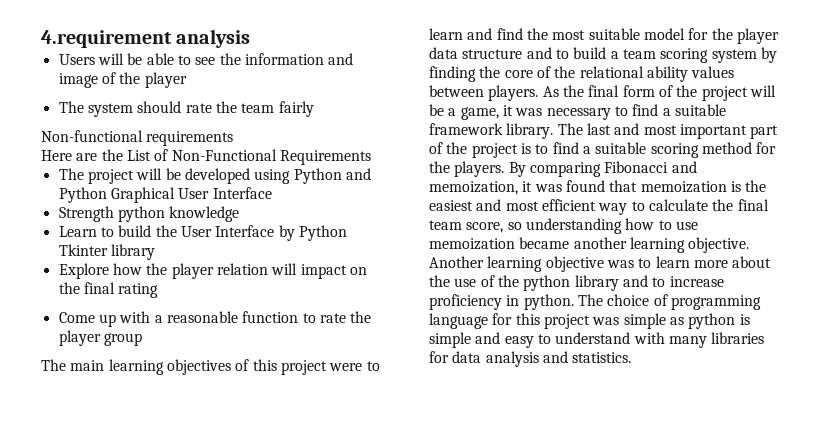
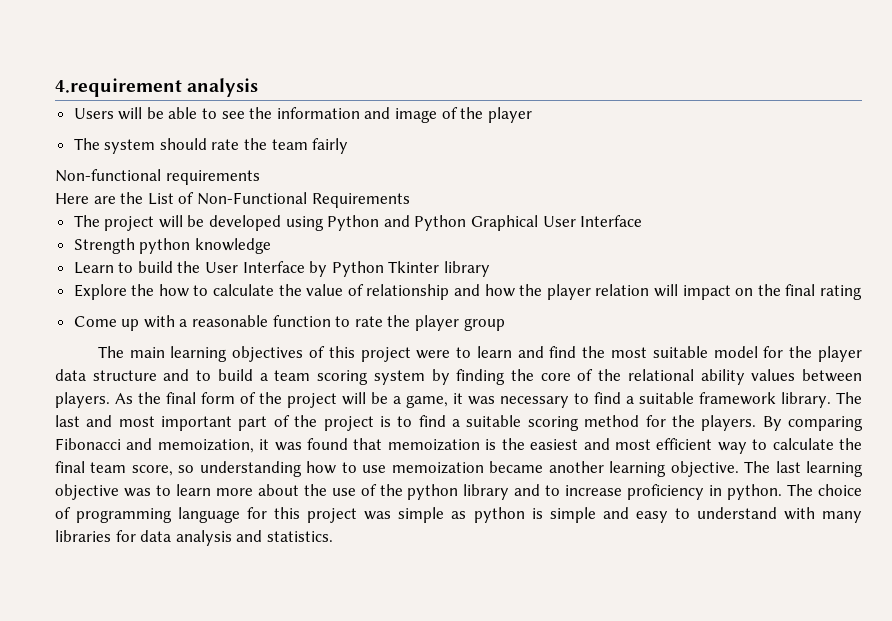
- Explore how the player relation will impact on the final rating
+ Explore the how to calculate the value of relationship and how the player relation will impact on the final rating
- Another learning objective was to learn more about the use of the python library and to increase proficiency in python.
+ The last learning objective was to learn more about the use of the python library and to increase proficiency in python.

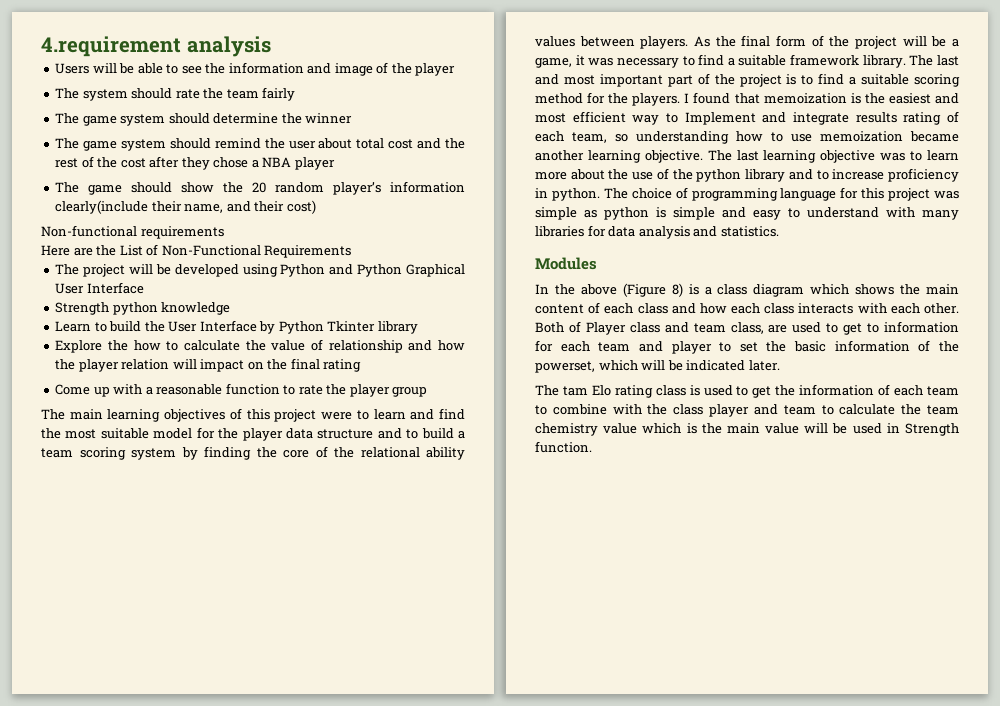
+ The game system should determine the winner
+ The game system should remind the user about total cost and the rest of the cost after they chose a NBA player
+ The game should show the 20 random player’s information clearly(include their name, and their cost)
- By comparing Fibonacci and memoization, it was found that memoization is the easiest and most efficient way to calculate the final team score, so understanding how to use memoization became another learning objective.
+ I found that memoization is the easiest and most efficient way to Implement and integrate results rating of each team, so understanding how to use memoization became another learning objective.
+ Modules
+ In the above (Figure 8) is a class diagram which shows the main content of each class and how each class interacts with each other. Both of Player class and team class, are used to get to information for each team and player to set the basic information of the powerset, which will be indicated later.
+ The tam Elo rating class is used to get the information of each team to combine with the class player and team to calculate the team chemistry value which is the main value will be used in Strength function.

